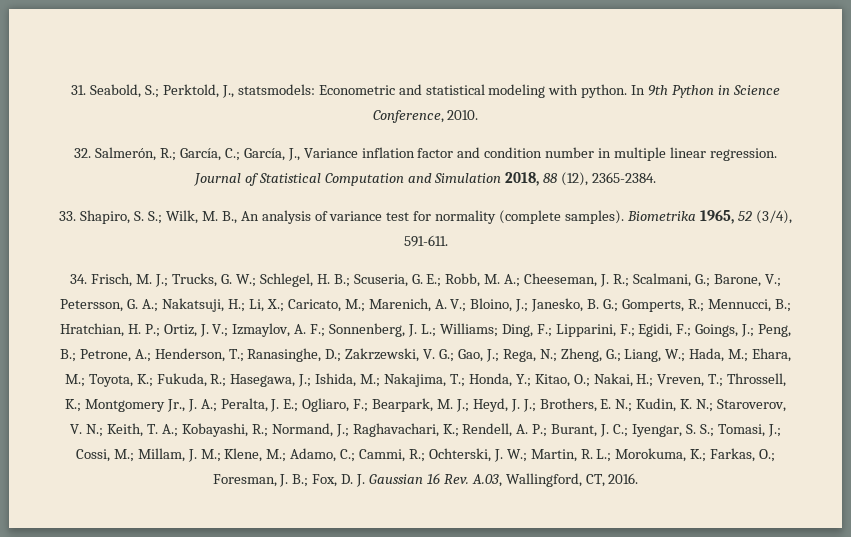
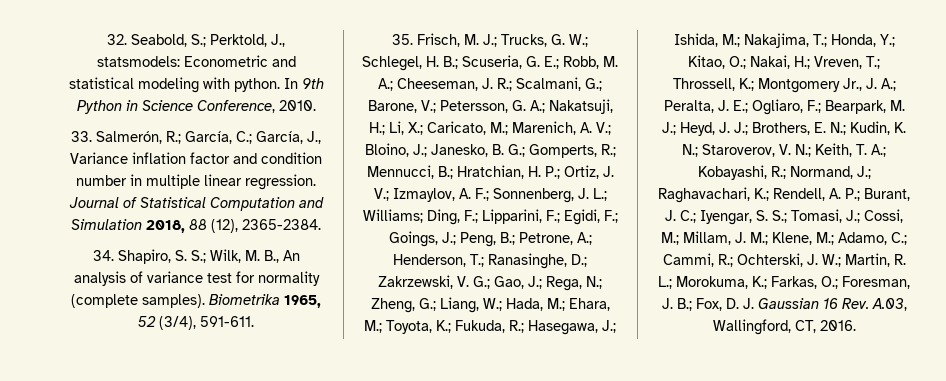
- 31. Seabold, S.; Perktold, J., statsmodels: Econometric and statistical modeling with python.
+ 32. Seabold, S.; Perktold, J., statsmodels: Econometric and statistical modeling with python.
- 32. Salmerón, R.; García, C.; García, J., Variance inflation factor and condition number in multiple linear regression.
+ 33. Salmerón, R.; García, C.; García, J., Variance inflation factor and condition number in multiple linear regression.
- 33. Shapiro, S. S.; Wilk, M. B., An analysis of variance test for normality (complete samples).
+ 34. Shapiro, S. S.; Wilk, M. B., An analysis of variance test for normality (complete samples).
- 34. Frisch, M. J.;
+ 35. Frisch, M. J.;

